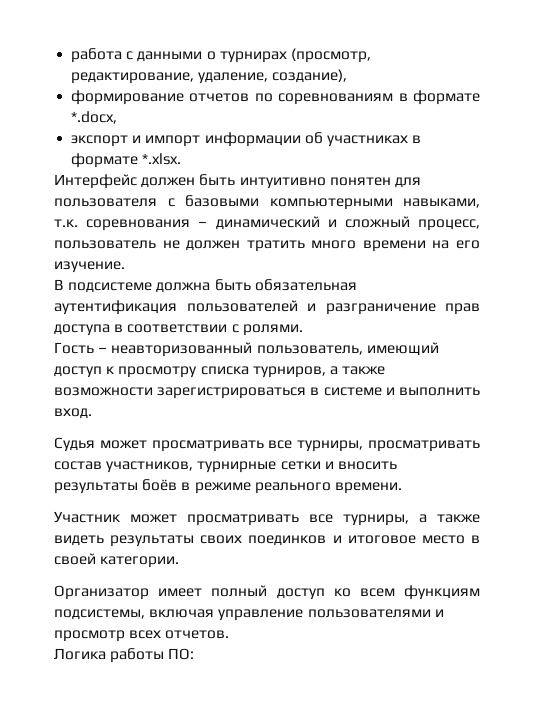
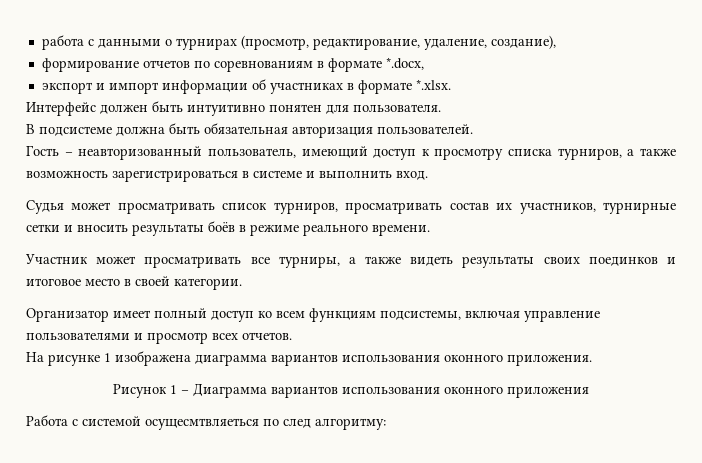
- Интерфейс должен быть интуитивно понятен для пользователя с базовыми компьютерными навыками, т.к. соревнования – динамический и сложный процесс, пользователь не должен тратить много времени на его изучение.
+ Интерфейс должен быть интуитивно понятен для пользователя.
- В подсистеме должна быть обязательная аутентификация пользователей и разграничение прав доступа в соответствии с ролями.
+ В подсистеме должна быть обязательная авторизация пользователей.
- Гость – неавторизованный пользователь, имеющий доступ к просмотру списка турниров, а также возможности зарегистрироваться в системе и выполнить вход.
+ Гость – неавторизованный пользователь, имеющий доступ к просмотру списка турниров, а также возможность зарегистрироваться в системе и выполнить вход.
- Судья может просматривать все турниры, просматривать состав участников, турнирные сетки и вносить результаты боёв в режиме реального времени.
+ Судья может просматривать список турниров, просматривать состав их участников, турнирные сетки и вносить результаты боёв в режиме реального времени.
- Логика работы ПО:
+ На рисунке 1 изображена диаграмма вариантов использования оконного приложения.
+ Рисунок 1 – Диаграмма вариантов использования оконного приложения
+ Работа с системой осущесмтвляеться по след алгоритму:

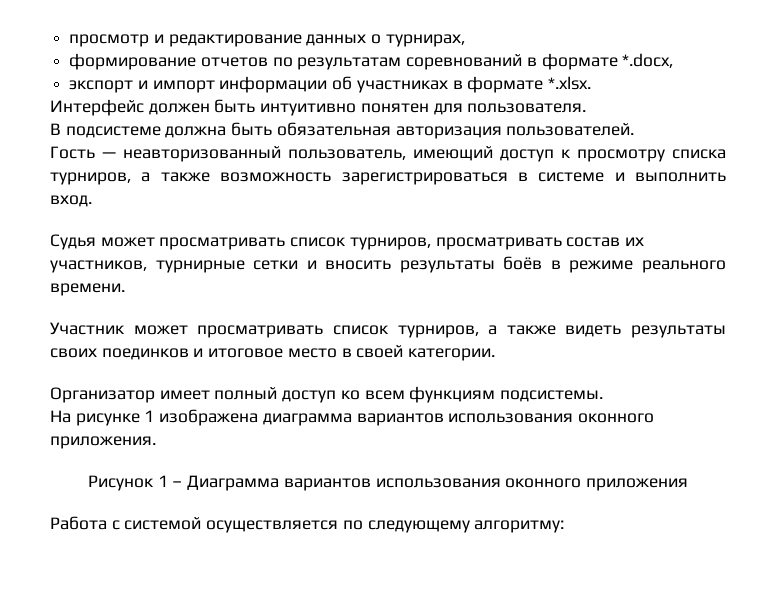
- работа с данными о турнирах (просмотр, редактирование, удаление, создание),
+ просмотр и редактирование данных о турнирах,
- формирование отчетов по соревнованиям в формате *.docx,
+ формирование отчетов по результатам соревнований в формате *.docx,
- Гость – неавторизованный пользователь, имеющий доступ к просмотру списка турниров, а также возможность зарегистрироваться в системе и выполнить вход.
+ Гость — неавторизованный пользователь, имеющий доступ к просмотру списка турниров, а также возможность зарегистрироваться в системе и выполнить вход.
- Участник может просматривать все турниры, а также видеть результаты своих поединков и итоговое место в своей категории.
+ Участник может просматривать список турниров, а также видеть результаты своих поединков и итоговое место в своей категории.
- Организатор имеет полный доступ ко всем функциям подсистемы, включая управление пользователями и просмотр всех отчетов.
+ Организатор имеет полный доступ ко всем функциям подсистемы.
- Работа с системой осущесмтвляеться по след алгоритму:
+ Работа с системой осуществляется по следующему алгоритму:

